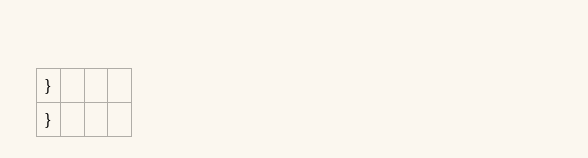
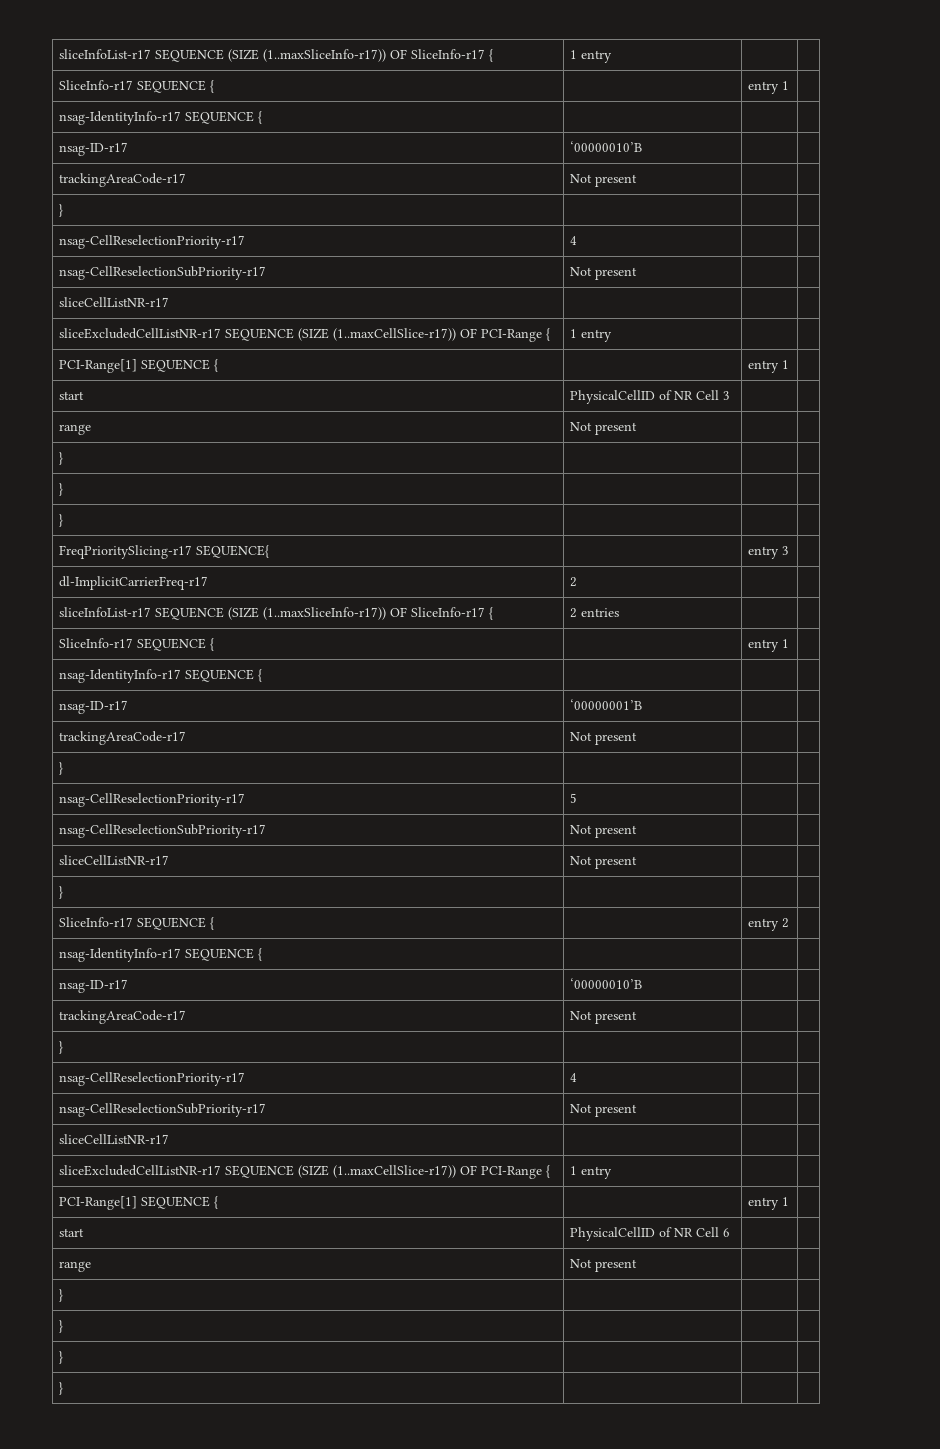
+ sliceInfoList-r17 SEQUENCE (SIZE (1..maxSliceInfo-r17)) OF SliceInfo-r17 { | 1 entry | |
+ SliceInfo-r17 SEQUENCE { | | entry 1 |
+ nsag-IdentityInfo-r17 SEQUENCE { | | |
+ nsag-ID-r17 | ‘00000010’B | |
+ trackingAreaCode-r17 | Not present | |
+ } | | |
+ nsag-CellReselectionPriority-r17 | 4 | |
+ nsag-CellReselectionSubPriority-r17 | Not present | |
+ sliceCellListNR-r17 | | |
+ sliceExcludedCellListNR-r17 SEQUENCE (SIZE (1..maxCellSlice-r17)) OF PCI-Range { | 1 entry | |
+ PCI-Range[1] SEQUENCE { | | entry 1 |
+ start | PhysicalCellID of NR Cell 3 | |
+ range | Not present | |
+ } | | |
+ } | | |
+ } | | |
+ FreqPrioritySlicing-r17 SEQUENCE{ | | entry 3 |
+ dl-ImplicitCarrierFreq-r17 | 2 | |
+ sliceInfoList-r17 SEQUENCE (SIZE (1..maxSliceInfo-r17)) OF SliceInfo-r17 { | 2 entries | |
+ SliceInfo-r17 SEQUENCE { | | entry 1 |
+ nsag-IdentityInfo-r17 SEQUENCE { | | |
+ nsag-ID-r17 | ‘00000001’B | |
+ trackingAreaCode-r17 | Not present | |
+ } | | |
+ nsag-CellReselectionPriority-r17 | 5 | |
+ nsag-CellReselectionSubPriority-r17 | Not present | |
+ sliceCellListNR-r17 | Not present | |
+ } | | |
+ SliceInfo-r17 SEQUENCE { | | entry 2 |
+ nsag-IdentityInfo-r17 SEQUENCE { | | |
+ nsag-ID-r17 | ‘00000010’B | |
+ trackingAreaCode-r17 | Not present | |
+ } | | |
+ nsag-CellReselectionPriority-r17 | 4 | |
+ nsag-CellReselectionSubPriority-r17 | Not present | |
+ sliceCellListNR-r17 | | |
+ sliceExcludedCellListNR-r17 SEQUENCE (SIZE (1..maxCellSlice-r17)) OF PCI-Range { | 1 entry | |
+ PCI-Range[1] SEQUENCE { | | entry 1 |
+ start | PhysicalCellID of NR Cell 6 | |
+ range | Not present | |
+ } | | |
+ } | | |

